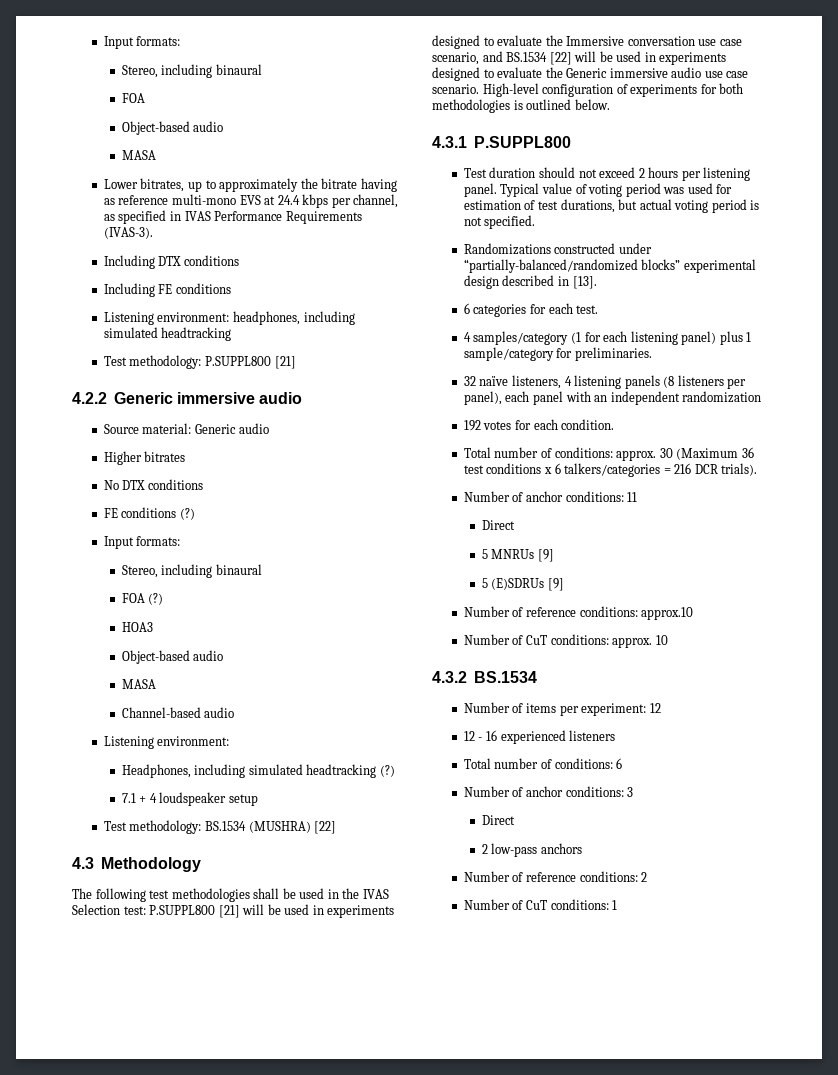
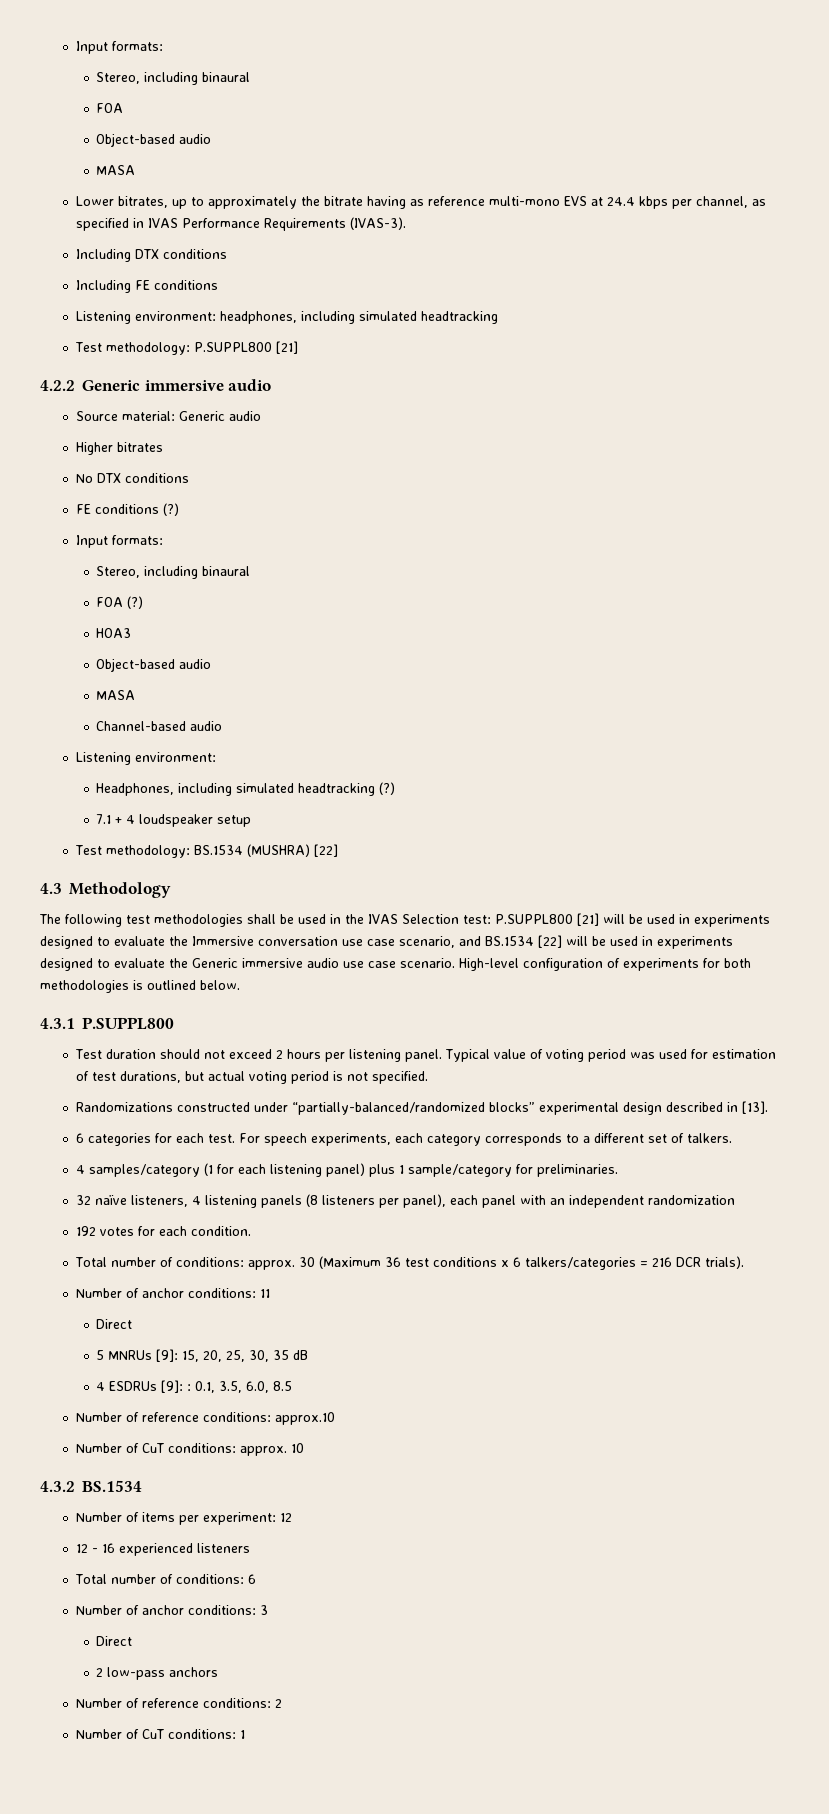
+ For speech experiments, each category corresponds to a different set of talkers.
- 5 MNRUs [9]
- 5 (E)SDRUs [9]
+ 5 MNRUs [9]: 15, 20, 25, 30, 35 dB
+ 4 ESDRUs [9]: : 0.1, 3.5, 6.0, 8.5

